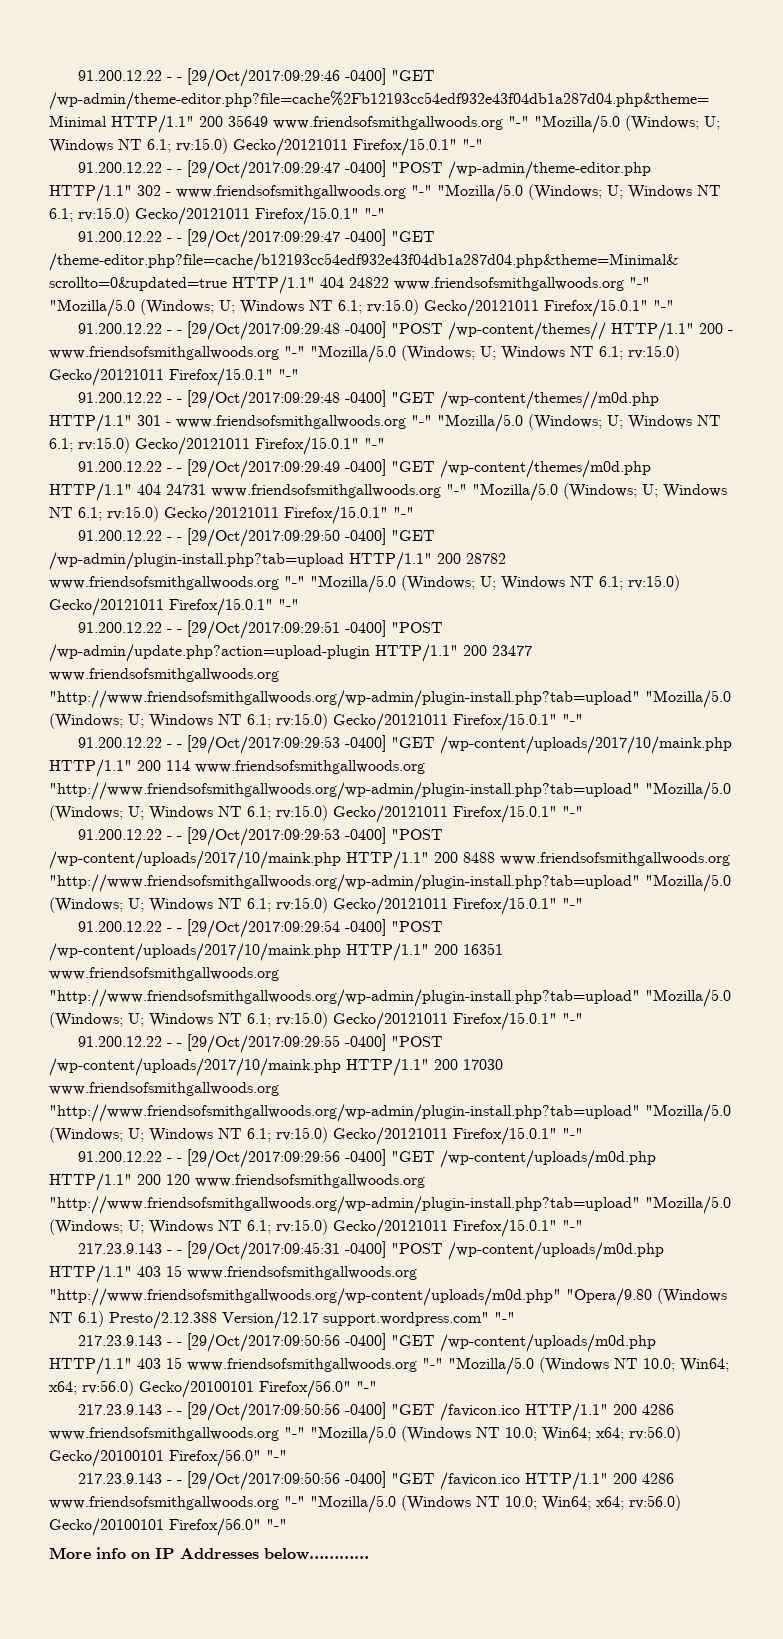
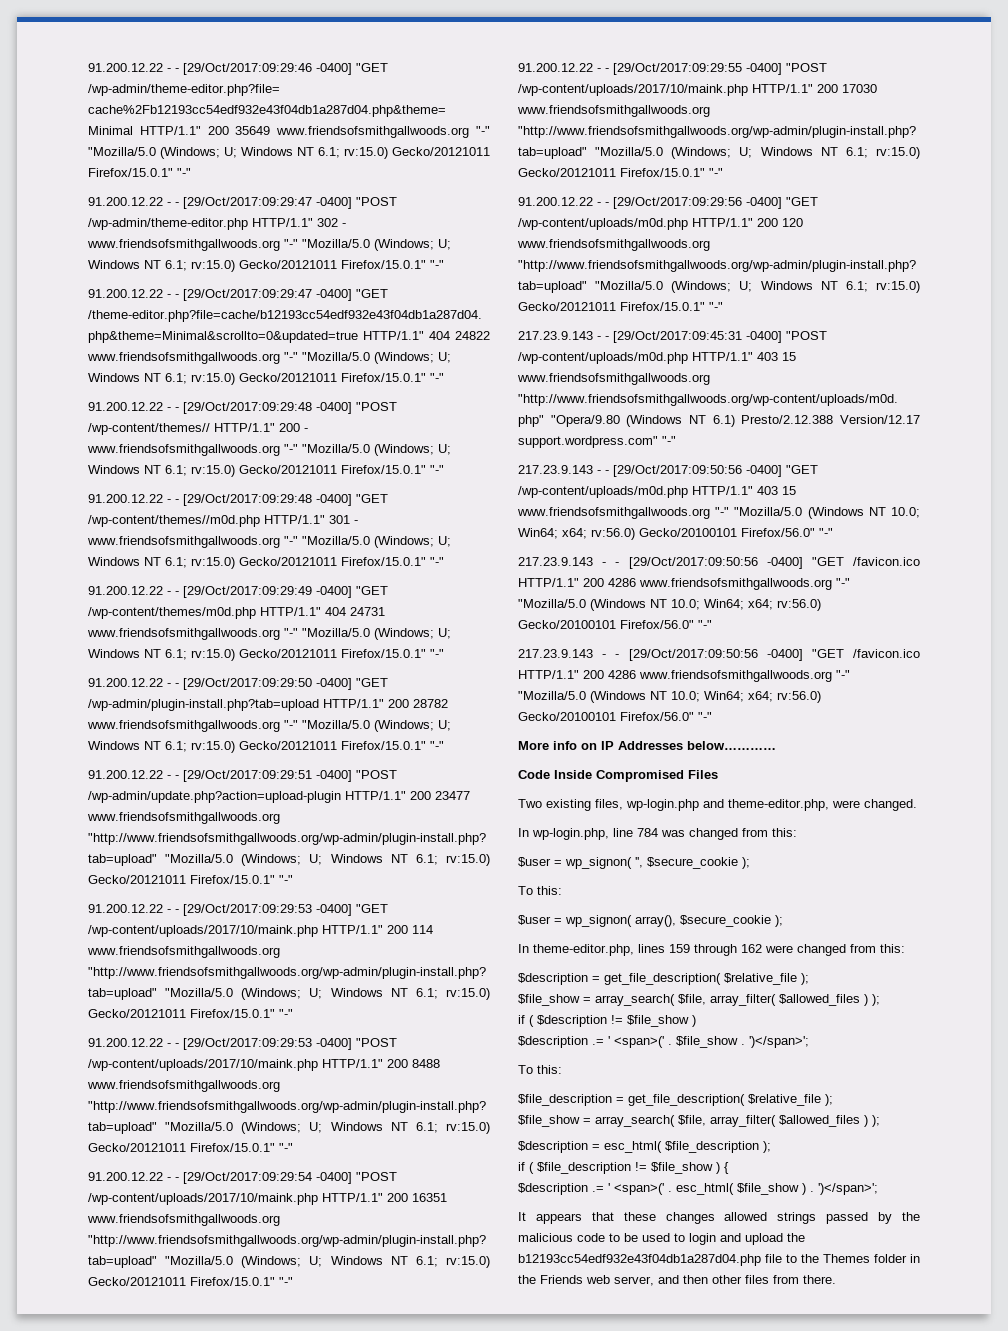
+ Code Inside Compromised Files
+ Two existing files, wp-login.php and theme-editor.php, were changed.
+ In wp-login.php, line 784 was changed from this:
+ $user = wp_signon( '', $secure_cookie );
+ To this:
+ $user = wp_signon( array(), $secure_cookie );
+ In theme-editor.php, lines 159 through 162 were changed from this:
+ $description = get_file_description( $relative_file );
+ $file_show = array_search( $file, array_filter( $allowed_files ) );
+ if ( $description != $file_show )
+ $description .= ' <span>(' . $file_show . ')</span>';
+ To this:
+ $file_description = get_file_description( $relative_file );
+ $file_show = array_search( $file, array_filter( $allowed_files ) );
+ $description = esc_html( $file_description );
+ if ( $file_description != $file_show ) {
+ $description .= ' <span>(' . esc_html( $file_show ) . ')</span>';
+ It appears that these changes allowed strings passed by the malicious code to be used to login and upload the b12193cc54edf932e43f04db1a287d04.php file to the Themes folder in the Friends web server, and then other files from there.

